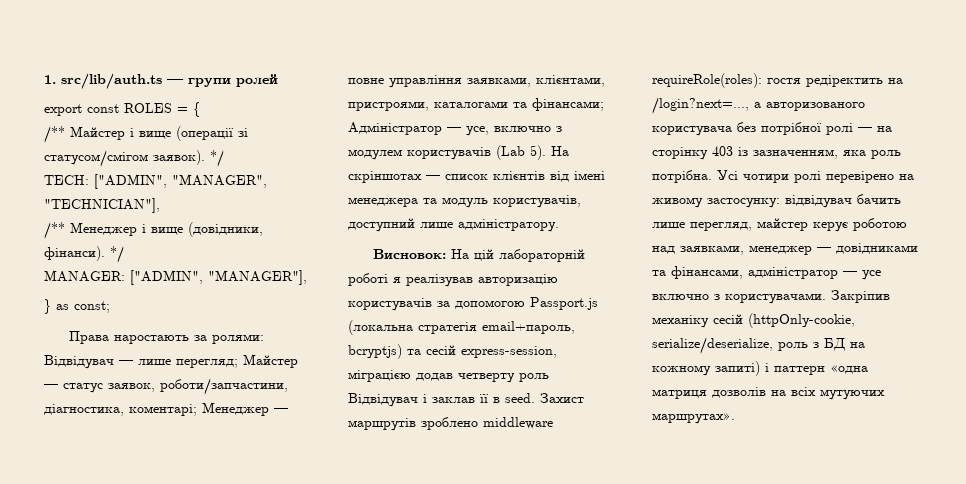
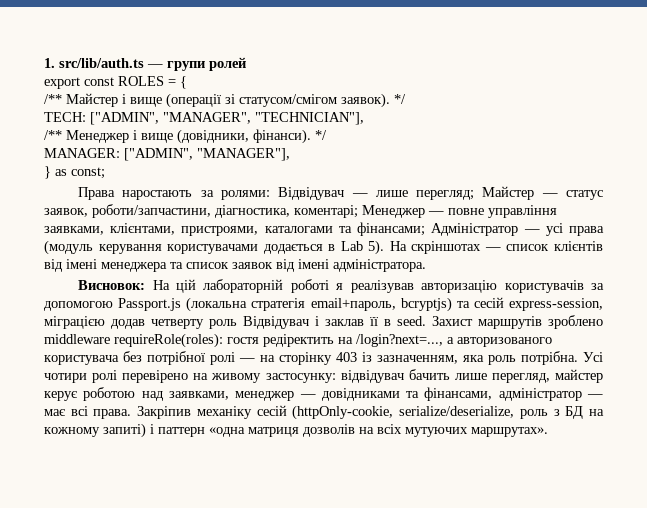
- Права наростають за ролями: Відвідувач — лише перегляд; Майстер — статус заявок, роботи/запчастини, діагностика, коментарі; Менеджер — повне управління заявками, клієнтами, пристроями, каталогами та фінансами; Адміністратор — усе, включно з модулем користувачів (Lab 5).
+ Права наростають за ролями: Відвідувач — лише перегляд; Майстер — статус заявок, роботи/запчастини, діагностика, коментарі; Менеджер — повне управління заявками, клієнтами, пристроями, каталогами та фінансами; Адміністратор — усі права (модуль керування користувачами додається в Lab 5).
- На скріншотах — список клієнтів від імені менеджера та модуль користувачів, доступний лише адміністратору.
+ На скріншотах — список клієнтів від імені менеджера та список заявок від імені адміністратора.
- Усі чотири ролі перевірено на живому застосунку: відвідувач бачить лише перегляд, майстер керує роботою над заявками, менеджер — довідниками та фінансами, адміністратор — усе включно з користувачами.
+ Усі чотири ролі перевірено на живому застосунку: відвідувач бачить лише перегляд, майстер керує роботою над заявками, менеджер — довідниками та фінансами, адміністратор — має всі права.

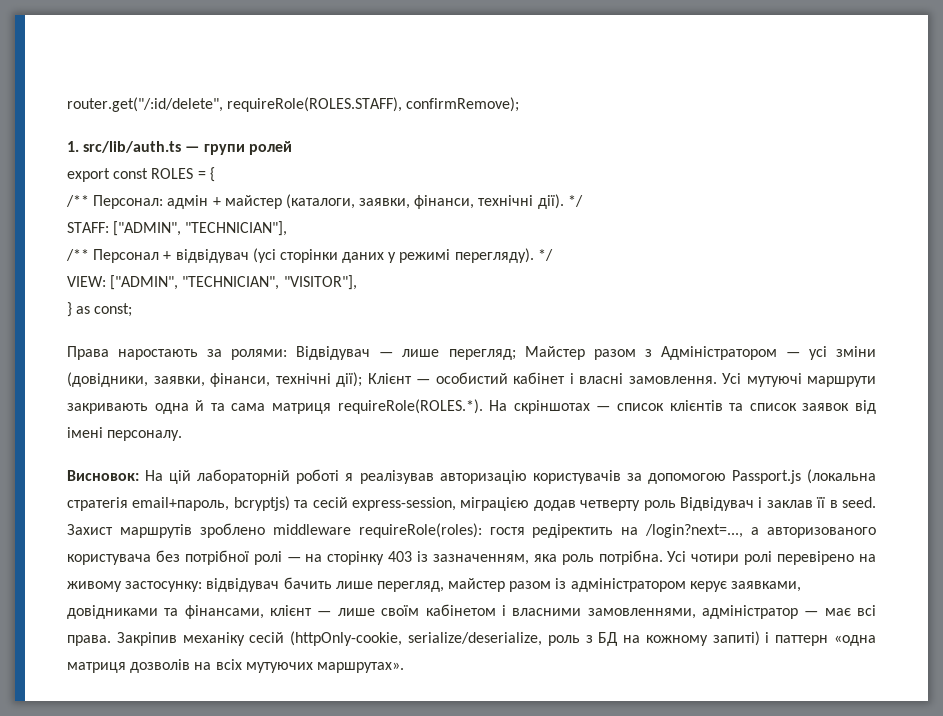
+ router.get("/:id/delete", requireRole(ROLES.STAFF), confirmRemove);
- /** Майстер і вище (операції зі статусом/смігом заявок). */
- TECH: ["ADMIN", "MANAGER", "TECHNICIAN"],
- /** Менеджер і вище (довідники, фінанси). */
- MANAGER: ["ADMIN", "MANAGER"],
+ /** Персонал: адмін + майстер (каталоги, заявки, фінанси, технічні дії). */
+ STAFF: ["ADMIN", "TECHNICIAN"],
+ /** Персонал + відвідувач (усі сторінки даних у режимі перегляду). */
+ VIEW: ["ADMIN", "TECHNICIAN", "VISITOR"],
- Права наростають за ролями: Відвідувач — лише перегляд; Майстер — статус заявок, роботи/запчастини, діагностика, коментарі; Менеджер — повне управління заявками, клієнтами, пристроями, каталогами та фінансами; Адміністратор — усі права (модуль керування користувачами додається в Lab 5). На скріншотах — список клієнтів від імені менеджера та список заявок від імені адміністратора.
+ Права наростають за ролями: Відвідувач — лише перегляд; Майстер разом з Адміністратором — усі зміни (довідники, заявки, фінанси, технічні дії); Клієнт — особистий кабінет і власні замовлення. Усі мутуючі маршрути закривають одна й та сама матриця requireRole(ROLES.*). На скріншотах — список клієнтів та список заявок від імені персоналу.
- Усі чотири ролі перевірено на живому застосунку: відвідувач бачить лише перегляд, майстер керує роботою над заявками, менеджер — довідниками та фінансами, адміністратор — має всі права.
+ Усі чотири ролі перевірено на живому застосунку: відвідувач бачить лише перегляд, майстер разом із адміністратором керує заявками, довідниками та фінансами, клієнт — лише своїм кабінетом і власними замовленнями, адміністратор — має всі права.

